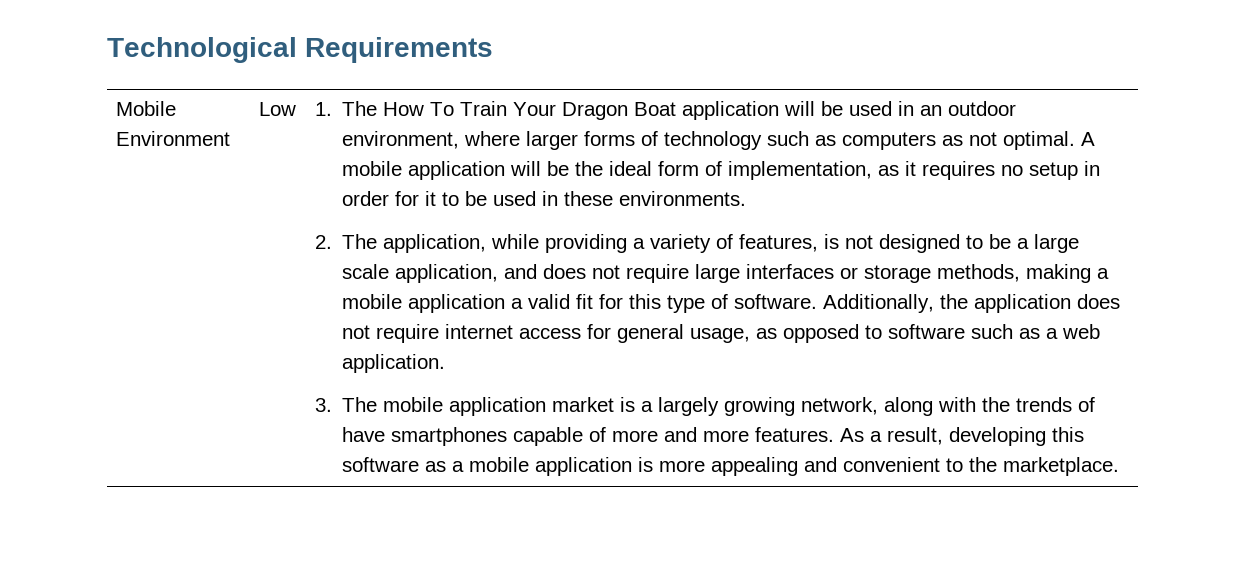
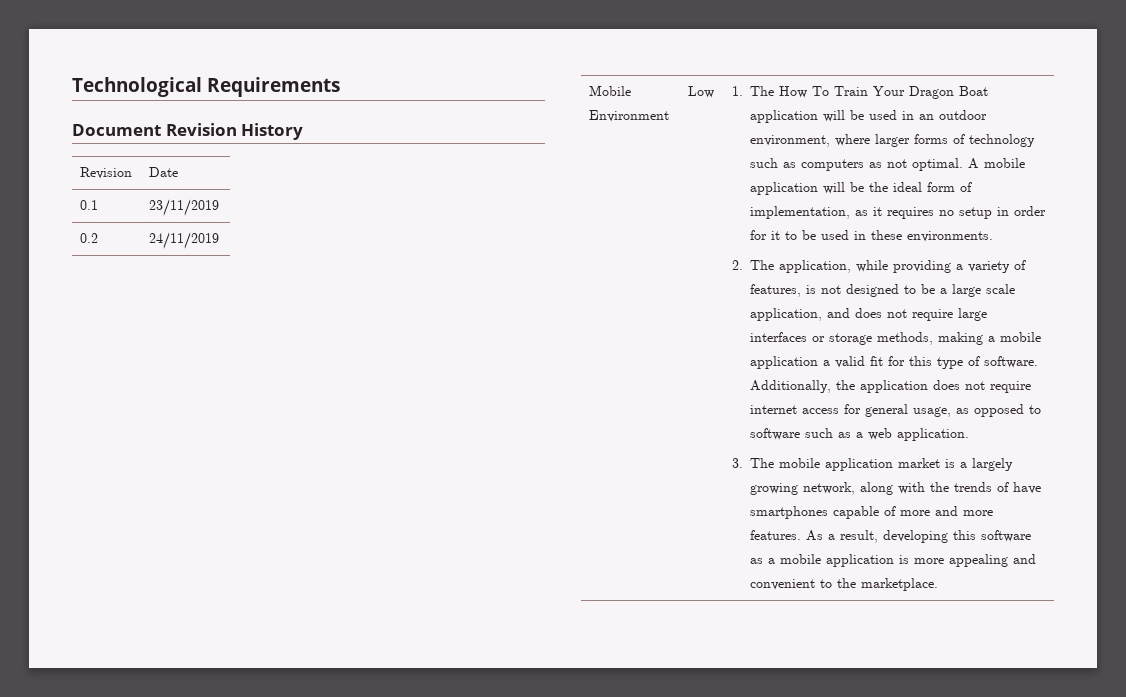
+ Document Revision History
+ Revision | Date
+ 0.1 | 23/11/2019
+ 0.2 | 24/11/2019

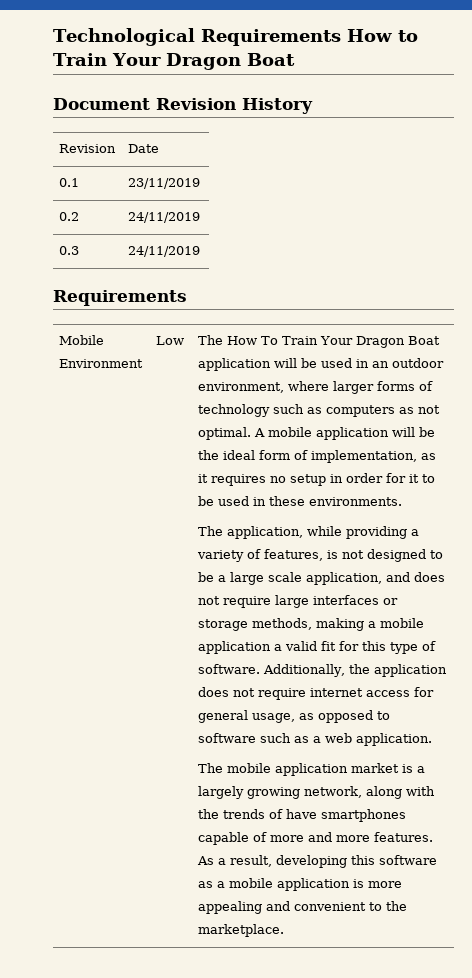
- Technological Requirements
+ Technological Requirements How to Train Your Dragon Boat
+ 0.3 | 24/11/2019
+ Requirements
- 1. The How To Train Your Dragon Boat application will be used in an outdoor environment, where larger forms of technology such as computers as not optimal.
+ The How To Train Your Dragon Boat application will be used in an outdoor environment, where larger forms of technology such as computers as not optimal.
- 2. The application, while providing a variety of features, is not designed to be a large scale application, and does not require large interfaces or storage methods, making a mobile application a valid fit for this type of software.
+ The application, while providing a variety of features, is not designed to be a large scale application, and does not require large interfaces or storage methods, making a mobile application a valid fit for this type of software.
- 3. The mobile application market is a largely growing network, along with the trends of have smartphones capable of more and more features.
+ The mobile application market is a largely growing network, along with the trends of have smartphones capable of more and more features.

